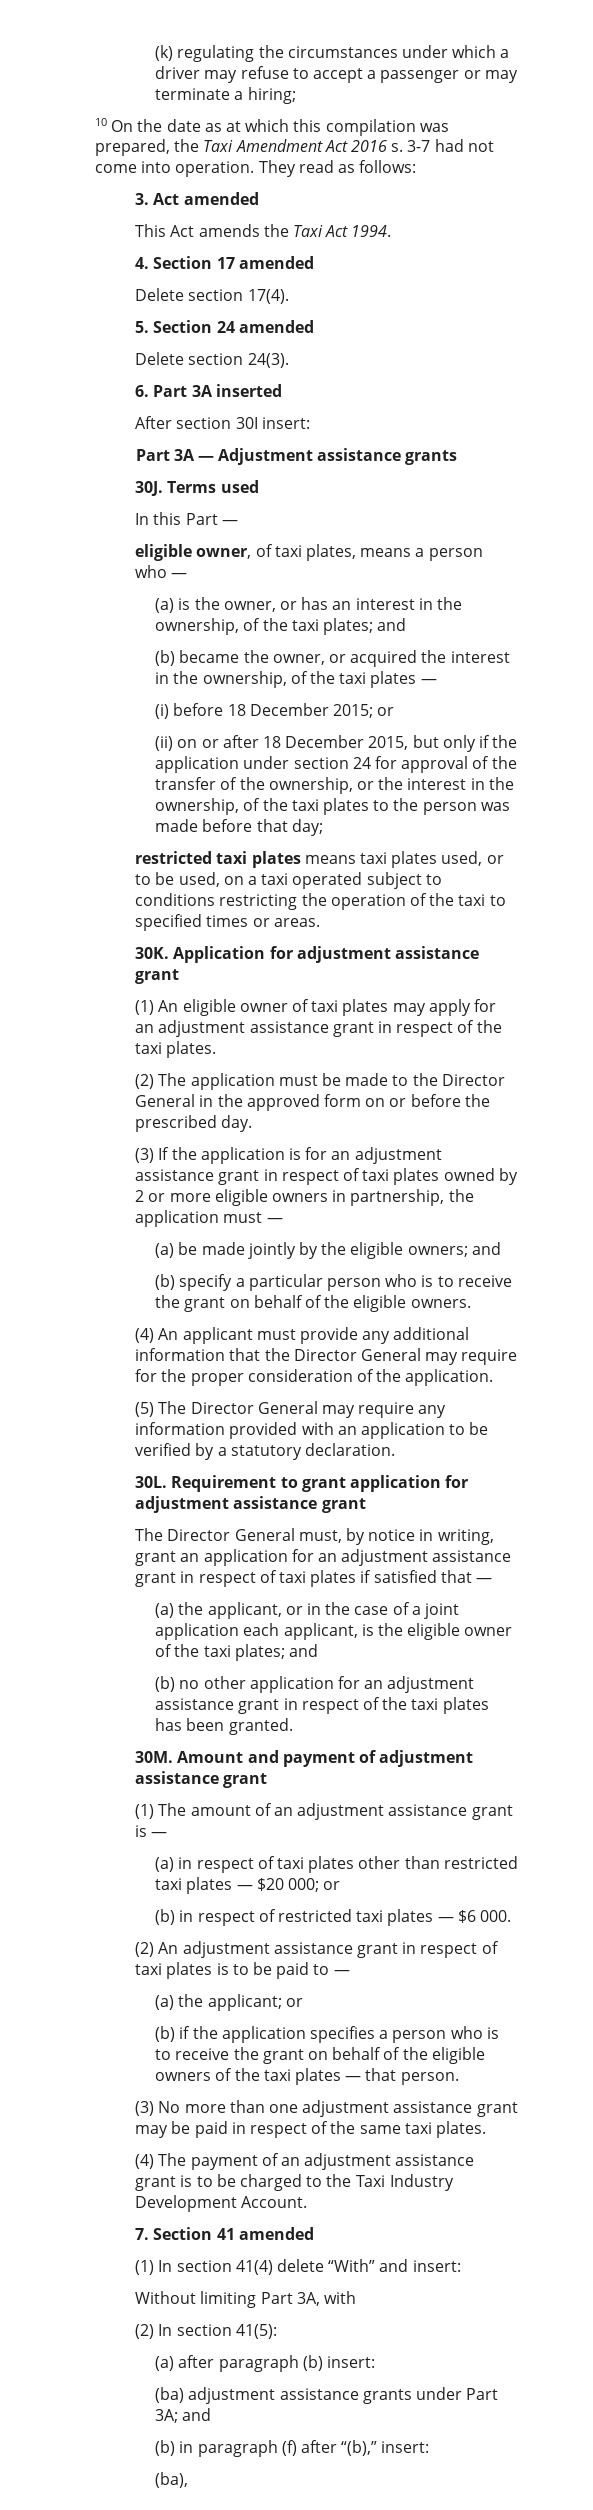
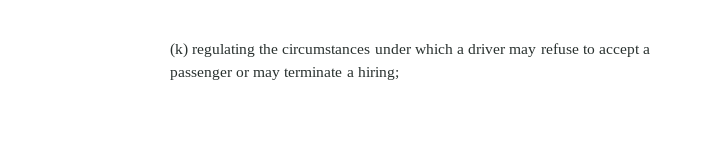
- 10 On the date as at which this compilation was prepared, the Taxi Amendment Act 2016 s. 3-7 had not come into operation. They read as follows:
- 3. Act amended
- This Act amends the Taxi Act 1994.
- 4. Section 17 amended
- Delete section 17(4).
- 5. Section 24 amended
- Delete section 24(3).
- 6. Part 3A inserted
- After section 30I insert:
- Part 3A — Adjustment assistance grants
- 30J. Terms used
- In this Part —
- eligible owner, of taxi plates, means a person who —
- (a) is the owner, or has an interest in the ownership, of the taxi plates; and
- (b) became the owner, or acquired the interest in the ownership, of the taxi plates —
- (i) before 18 December 2015; or
- (ii) on or after 18 December 2015, but only if the application under section 24 for approval of the transfer of the ownership, or the interest in the ownership, of the taxi plates to the person was made before that day;
- restricted taxi plates means taxi plates used, or to be used, on a taxi operated subject to conditions restricting the operation of the taxi to specified times or areas.
- 30K. Application for adjustment assistance grant
- (1) An eligible owner of taxi plates may apply for an adjustment assistance grant in respect of the taxi plates.
- (2) The application must be made to the Director General in the approved form on or before the prescribed day.
- (3) If the application is for an adjustment assistance grant in respect of taxi plates owned by 2 or more eligible owners in partnership, the application must —
- (a) be made jointly by the eligible owners; and
- (b) specify a particular person who is to receive the grant on behalf of the eligible owners.
- (4) An applicant must provide any additional information that the Director General may require for the proper consideration of the application.
- (5) The Director General may require any information provided with an application to be verified by a statutory declaration.
- 30L. Requirement to grant application for adjustment assistance grant
- The Director General must, by notice in writing, grant an application for an adjustment assistance grant in respect of taxi plates if satisfied that —
- (a) the applicant, or in the case of a joint application each applicant, is the eligible owner of the taxi plates; and
- (b) no other application for an adjustment assistance grant in respect of the taxi plates has been granted.
- 30M. Amount and payment of adjustment assistance grant
- (1) The amount of an adjustment assistance grant is —
- (a) in respect of taxi plates other than restricted taxi plates — $20 000; or
- (b) in respect of restricted taxi plates — $6 000.
- (2) An adjustment assistance grant in respect of taxi plates is to be paid to —
- (a) the applicant; or
- (b) if the application specifies a person who is to receive the grant on behalf of the eligible owners of the taxi plates — that person.
- (3) No more than one adjustment assistance grant may be paid in respect of the same taxi plates.
- (4) The payment of an adjustment assistance grant is to be charged to the Taxi Industry Development Account.
- 7. Section 41 amended
- (1) In section 41(4) delete “With” and insert:
- Without limiting Part 3A, with
- (2) In section 41(5):
- (a) after paragraph (b) insert:
- (ba) adjustment assistance grants under Part 3A; and
- (b) in paragraph (f) after “(b),” insert:
- (ba),

